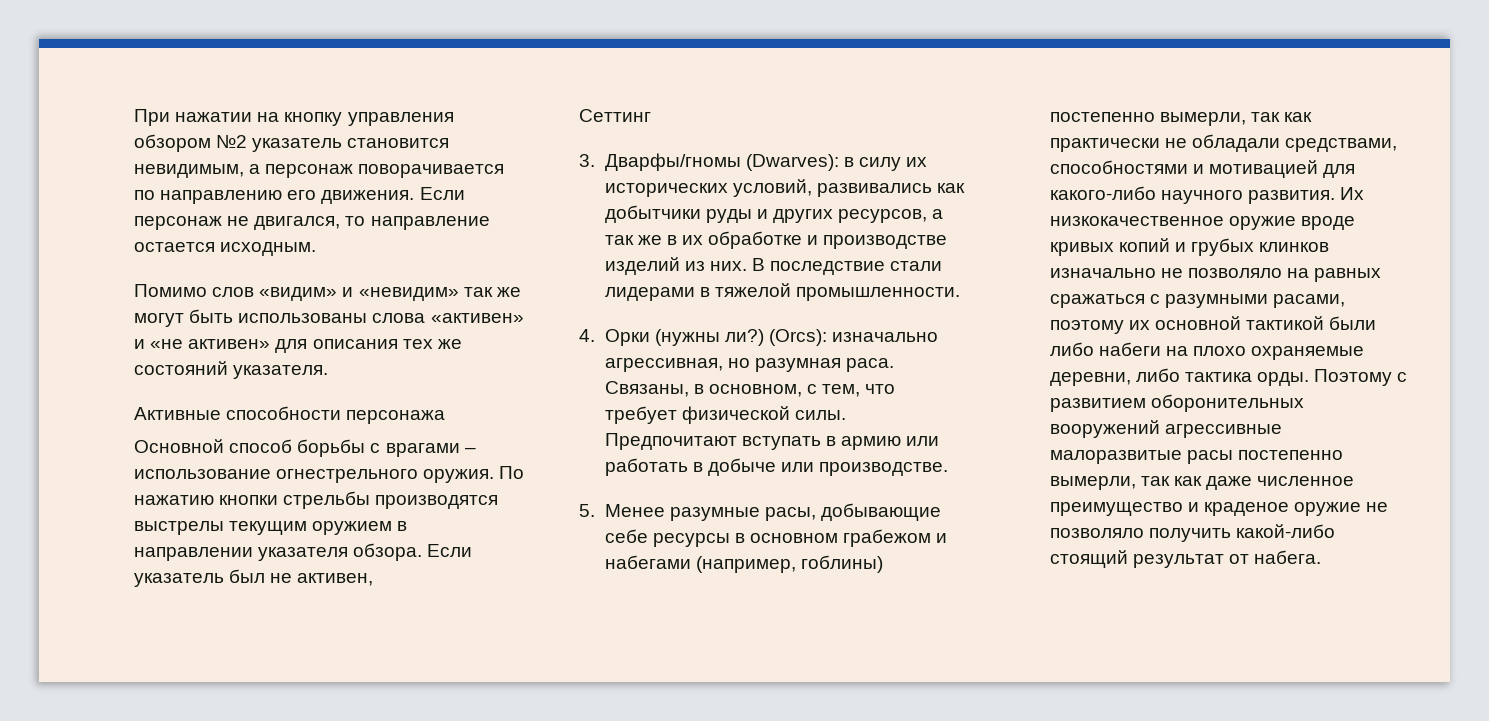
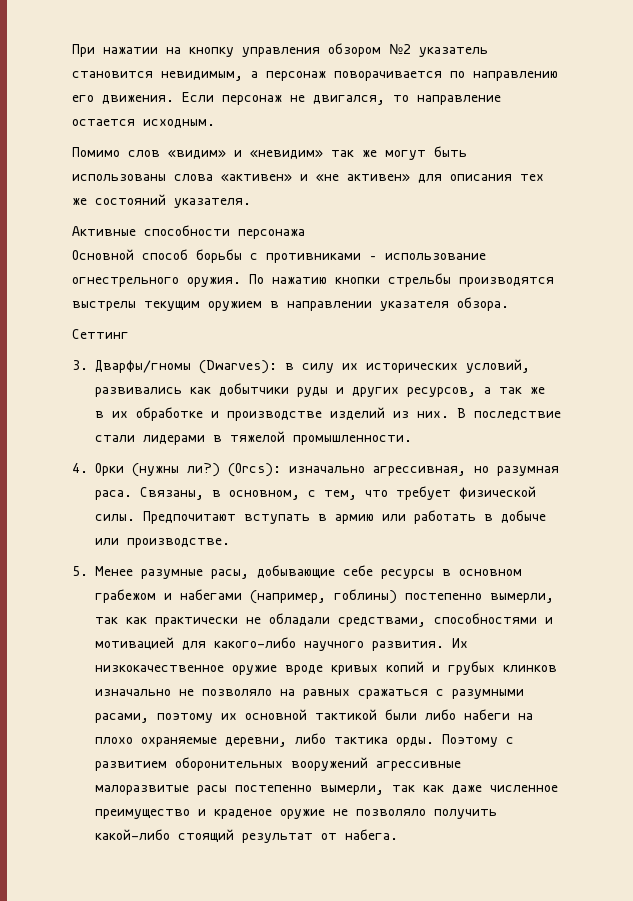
- Основной способ борьбы с врагами – использование огнестрельного оружия.
+ Основной способ борьбы с противниками – использование огнестрельного оружия.
- Если указатель был не активен,

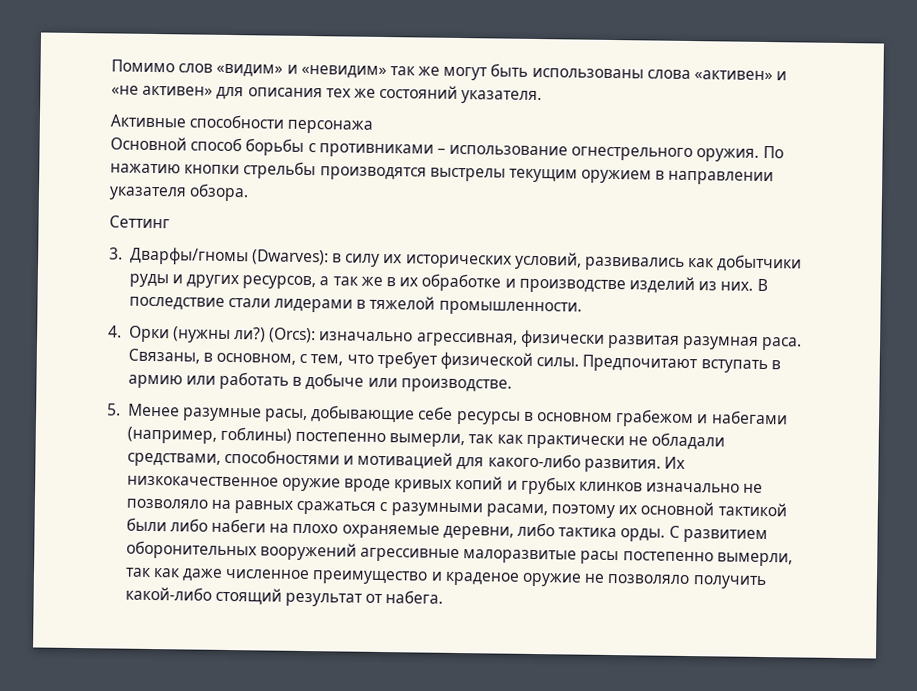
- При нажатии на кнопку управления обзором №2 указатель становится невидимым, а персонаж поворачивается по направлению его движения. Если персонаж не двигался, то направление остается исходным.
- (Orcs): изначально агрессивная, но разумная раса.
+ (Orcs): изначально агрессивная, физически развитая разумная раса.
- 5. Менее разумные расы, добывающие себе ресурсы в основном грабежом и набегами (например, гоблины) постепенно вымерли, так как практически не обладали средствами, способностями и мотивацией для какого-либо научного развития.
+ 5. Менее разумные расы, добывающие себе ресурсы в основном грабежом и набегами (например, гоблины) постепенно вымерли, так как практически не обладали средствами, способностями и мотивацией для какого-либо развития.
- Поэтому с развитием оборонительных вооружений агрессивные малоразвитые расы постепенно вымерли, так как даже численное преимущество и краденое оружие не позволяло получить какой-либо стоящий результат от набега.
+ С развитием оборонительных вооружений агрессивные малоразвитые расы постепенно вымерли, так как даже численное преимущество и краденое оружие не позволяло получить какой-либо стоящий результат от набега.

